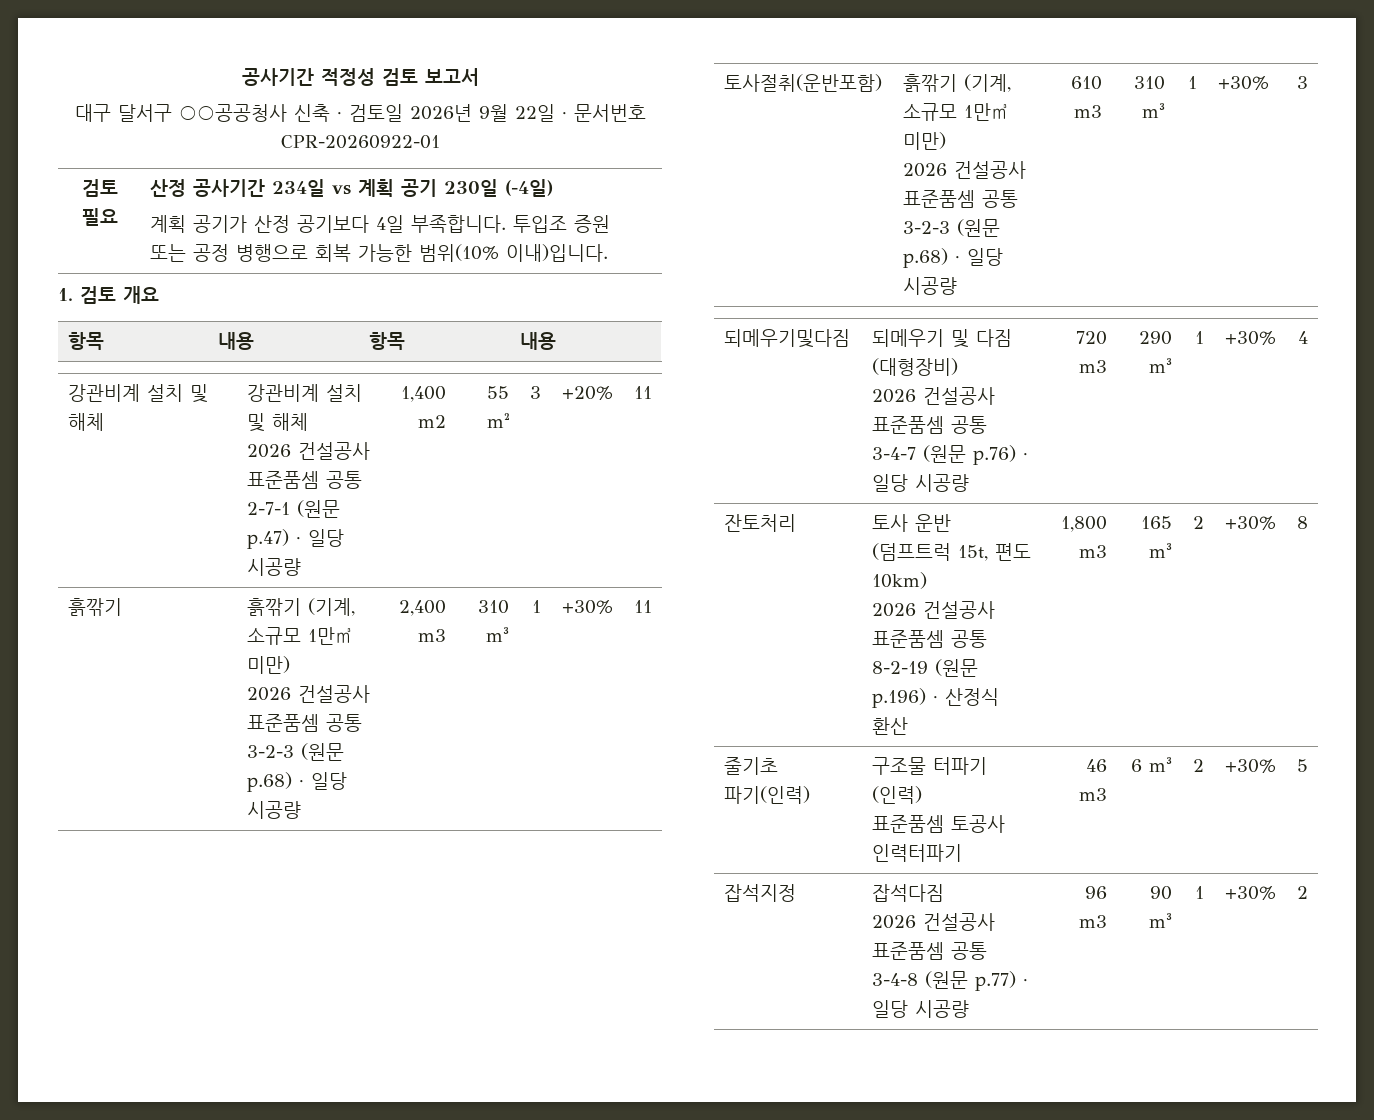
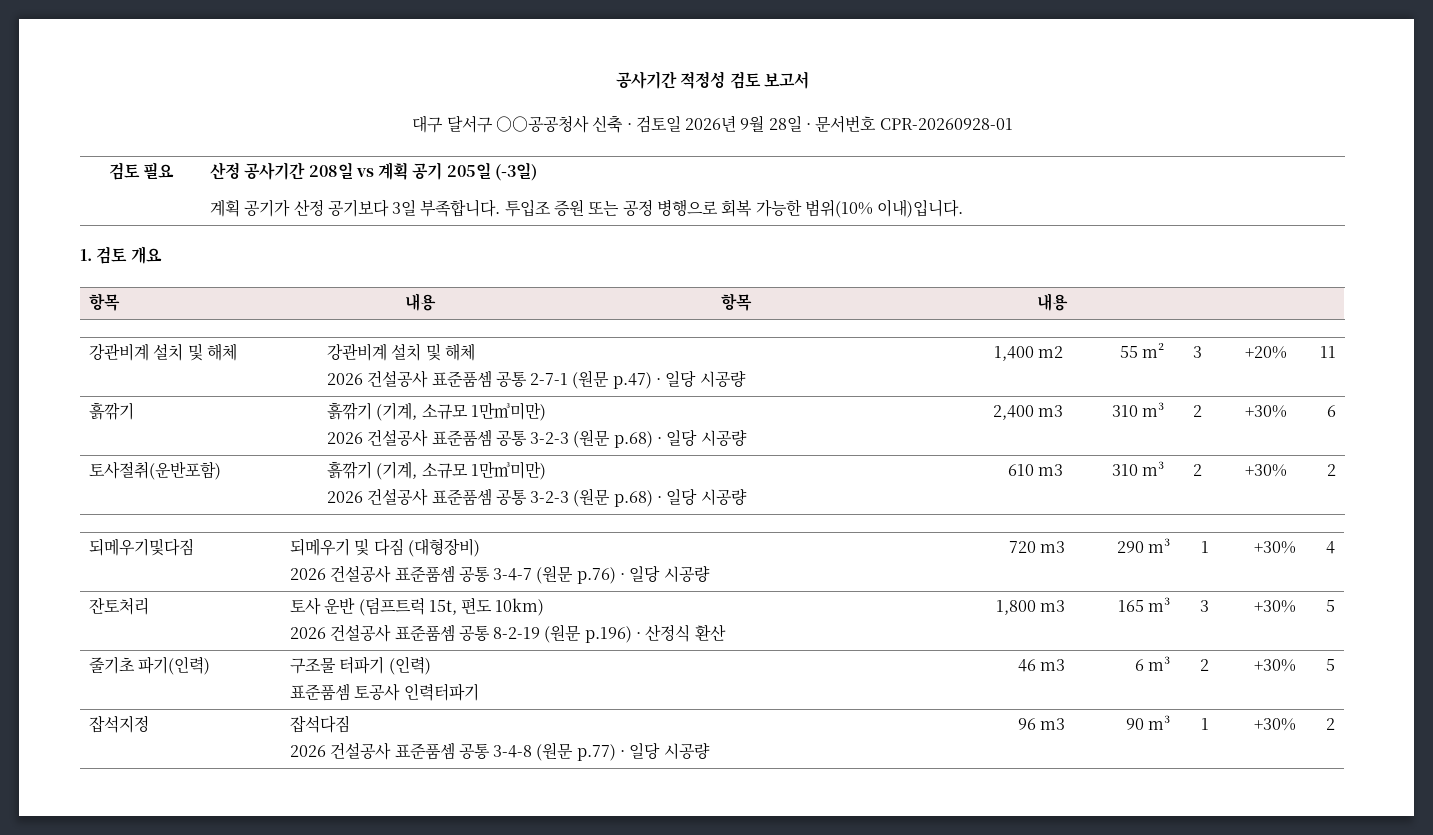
- 대구 달서구 ○○공공청사 신축 · 검토일 2026년 9월 22일 · 문서번호 CPR-20260922-01
+ 대구 달서구 ○○공공청사 신축 · 검토일 2026년 9월 28일 · 문서번호 CPR-20260928-01
- 검토 필요 | 산정 공사기간 234일 vs 계획 공기 230일 (-4일)
- 계획 공기가 산정 공기보다 4일 부족합니다. 투입조 증원 또는 공정 병행으로 회복 가능한 범위(10% 이내)입니다.
+ 검토 필요 | 산정 공사기간 208일 vs 계획 공기 205일 (-3일)
+ 계획 공기가 산정 공기보다 3일 부족합니다. 투입조 증원 또는 공정 병행으로 회복 가능한 범위(10% 이내)입니다.
  흙깎기 | 흙깎기 (기계, 소규모 1만㎥미만)
- 2026 건설공사 표준품셈 공통 3-2-3 (원문 p.68) · 일당 시공량 | 2,400 m3 | 310 m³ | 1 | +30% | 11
+ 2026 건설공사 표준품셈 공통 3-2-3 (원문 p.68) · 일당 시공량 | 2,400 m3 | 310 m³ | 2 | +30% | 6
  토사절취(운반포함) | 흙깎기 (기계, 소규모 1만㎥미만)
- 2026 건설공사 표준품셈 공통 3-2-3 (원문 p.68) · 일당 시공량 | 610 m3 | 310 m³ | 1 | +30% | 3
+ 2026 건설공사 표준품셈 공통 3-2-3 (원문 p.68) · 일당 시공량 | 610 m3 | 310 m³ | 2 | +30% | 2
  잔토처리 | 토사 운반 (덤프트럭 15t, 편도 10km)
- 2026 건설공사 표준품셈 공통 8-2-19 (원문 p.196) · 산정식 환산 | 1,800 m3 | 165 m³ | 2 | +30% | 8
+ 2026 건설공사 표준품셈 공통 8-2-19 (원문 p.196) · 산정식 환산 | 1,800 m3 | 165 m³ | 3 | +30% | 5

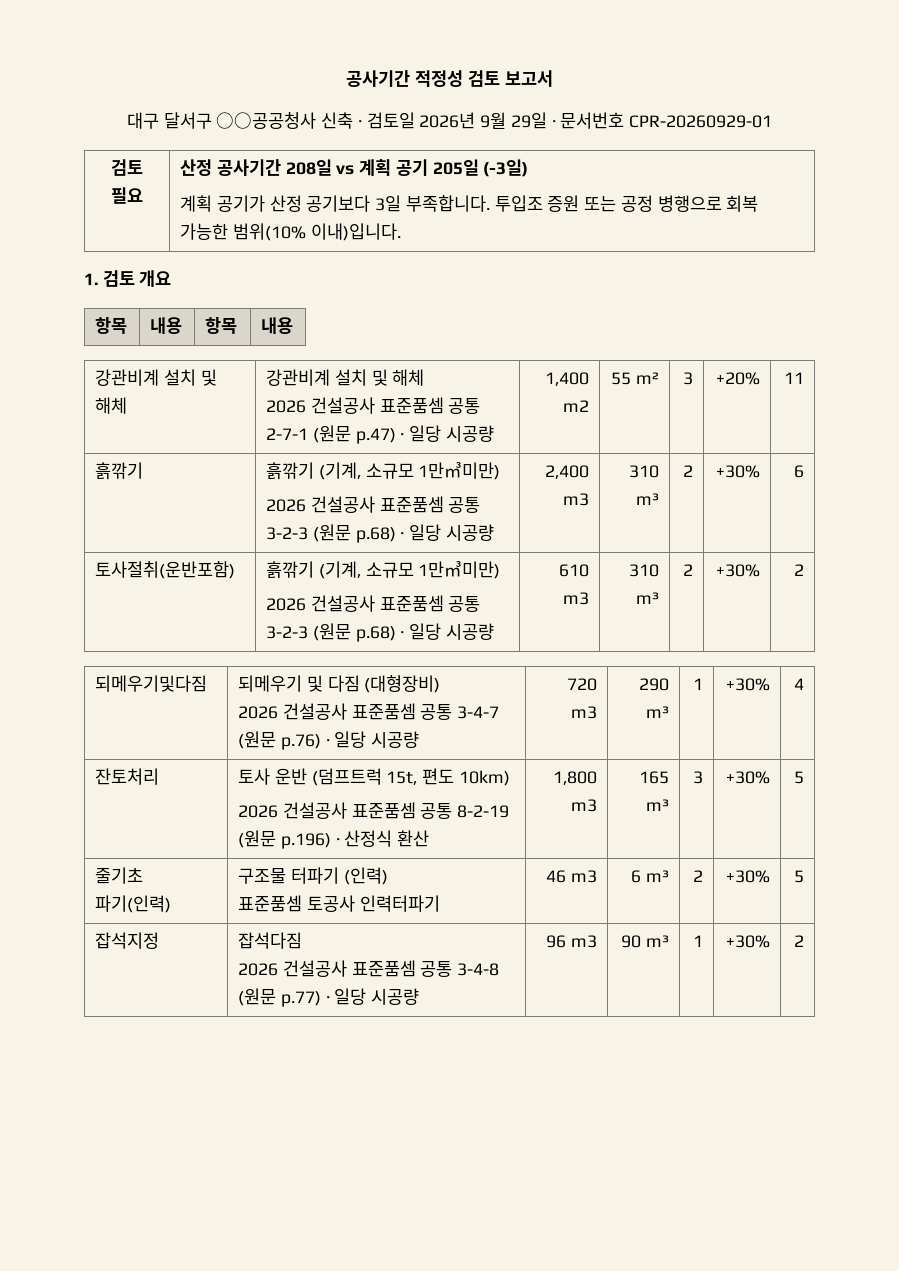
- 대구 달서구 ○○공공청사 신축 · 검토일 2026년 9월 28일 · 문서번호 CPR-20260928-01
+ 대구 달서구 ○○공공청사 신축 · 검토일 2026년 9월 29일 · 문서번호 CPR-20260929-01

